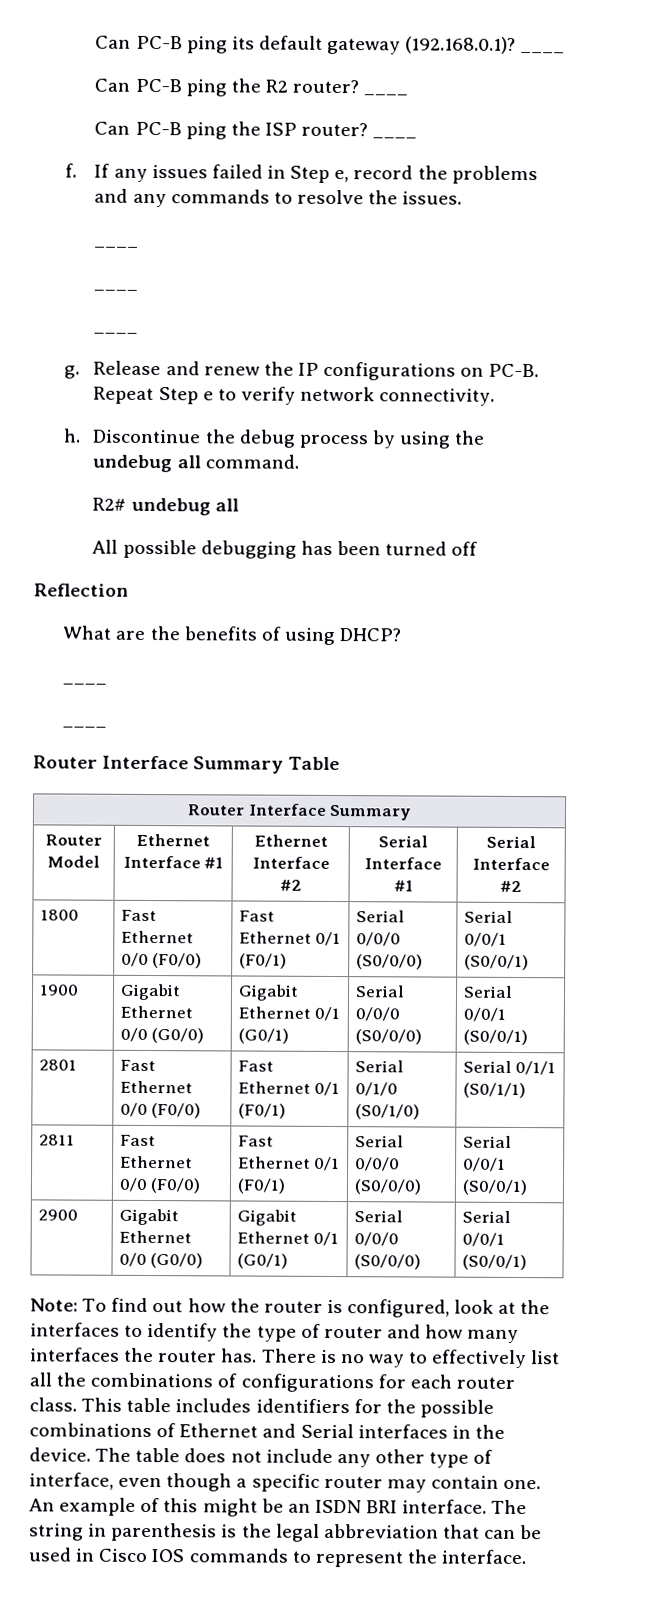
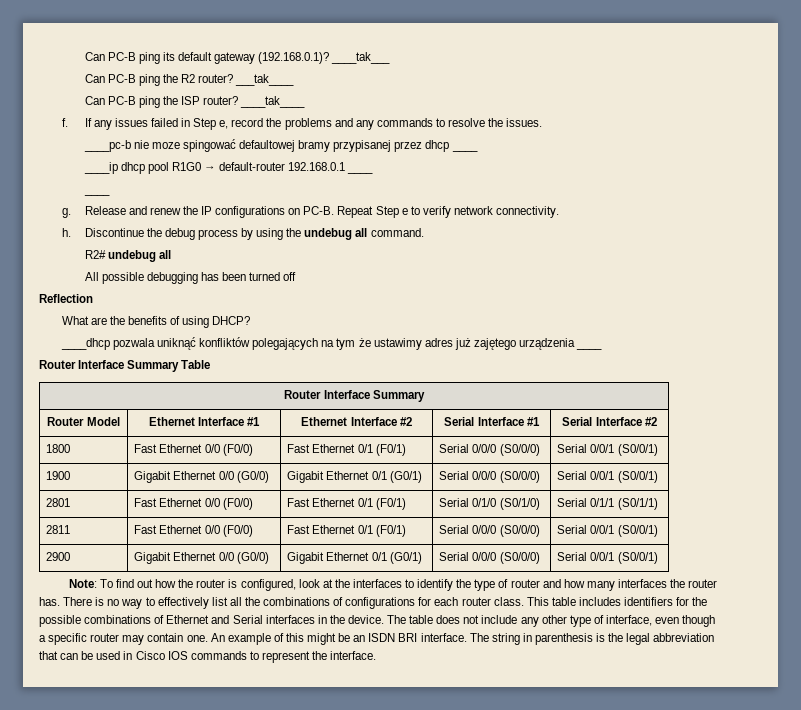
- Can PC-B ping its default gateway (192.168.0.1)? ____
+ Can PC-B ping its default gateway (192.168.0.1)? ____tak___
- Can PC-B ping the R2 router? ____
+ Can PC-B ping the R2 router? ___tak____
- Can PC-B ping the ISP router? ____
+ Can PC-B ping the ISP router? ____tak____
  If any issues failed in Step e, record the problems and any commands to resolve the issues.
- ____
- ____
+ ____pc-b nie moze spingować defaultowej bramy przypisanej przez dhcp ____
+ ____ip dhcp pool R1G0 → default-router 192.168.0.1 ____
  What are the benefits of using DHCP?
- ____
- ____
+ ____dhcp pozwala uniknąć konfliktów polegających na tym że ustawimy adres już zajętego urządzenia ____

